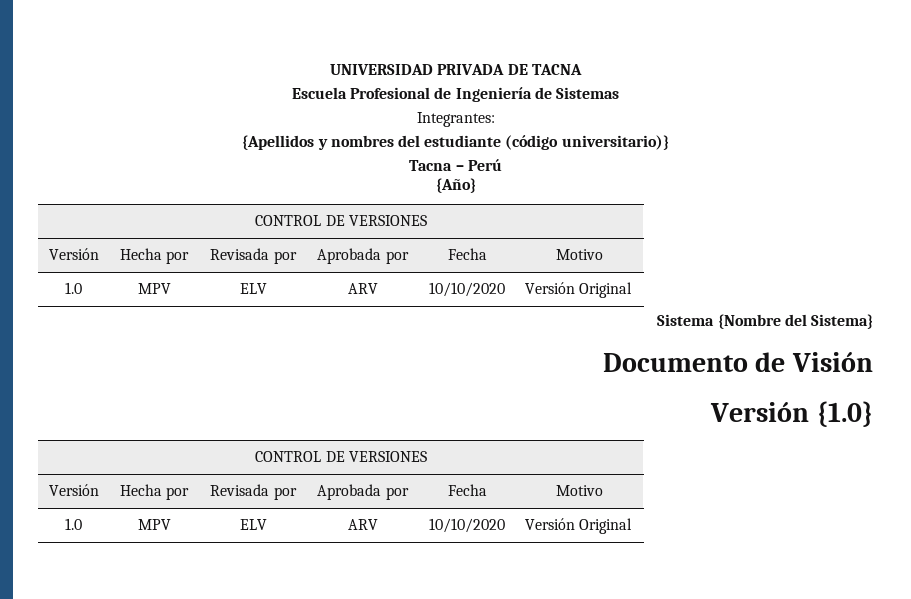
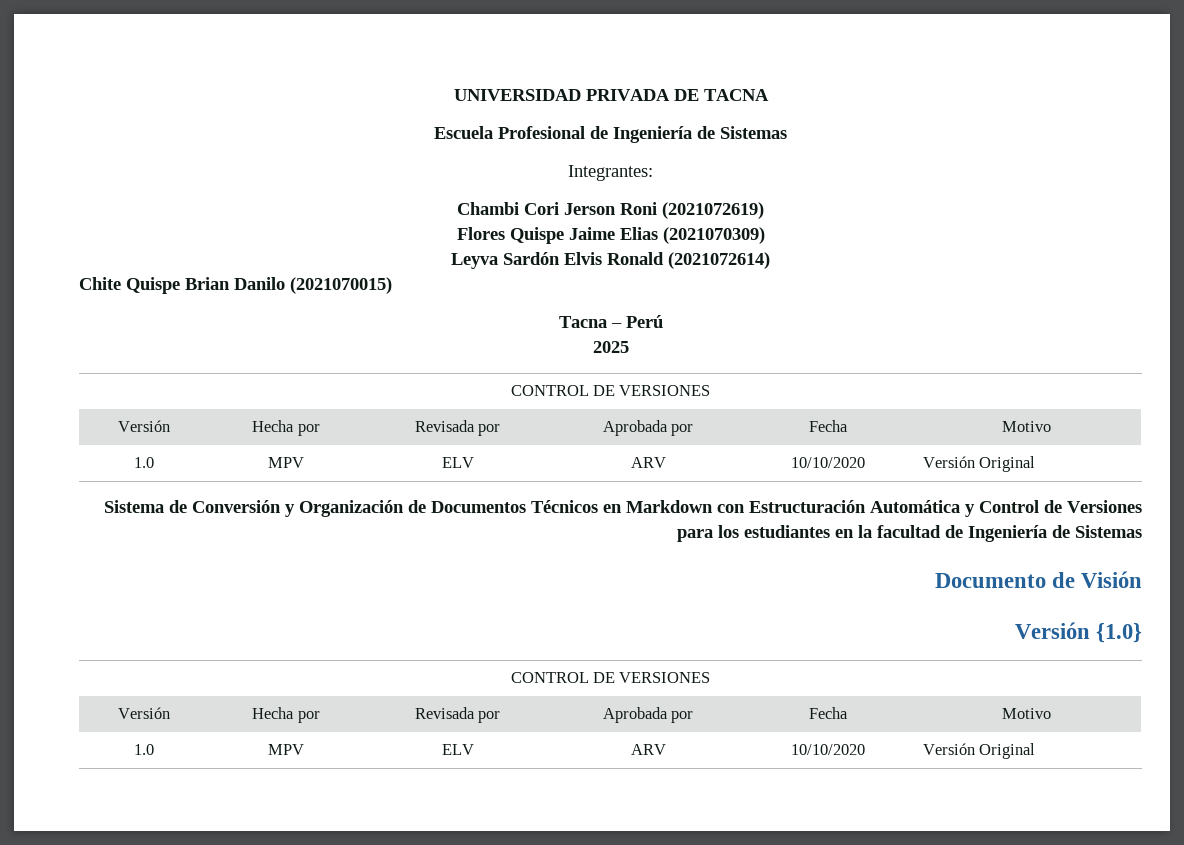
- {Apellidos y nombres del estudiante (código universitario)}
+ Chambi Cori Jerson Roni (2021072619)
+ Flores Quispe Jaime Elias (2021070309)
+ Leyva Sardón Elvis Ronald (2021072614)
+ Chite Quispe Brian Danilo (2021070015)
- {Año}
+ 2025
- Sistema {Nombre del Sistema}
+ Sistema de Conversión y Organización de Documentos Técnicos en Markdown con Estructuración Automática y Control de Versiones para los estudiantes en la facultad de Ingeniería de Sistemas

